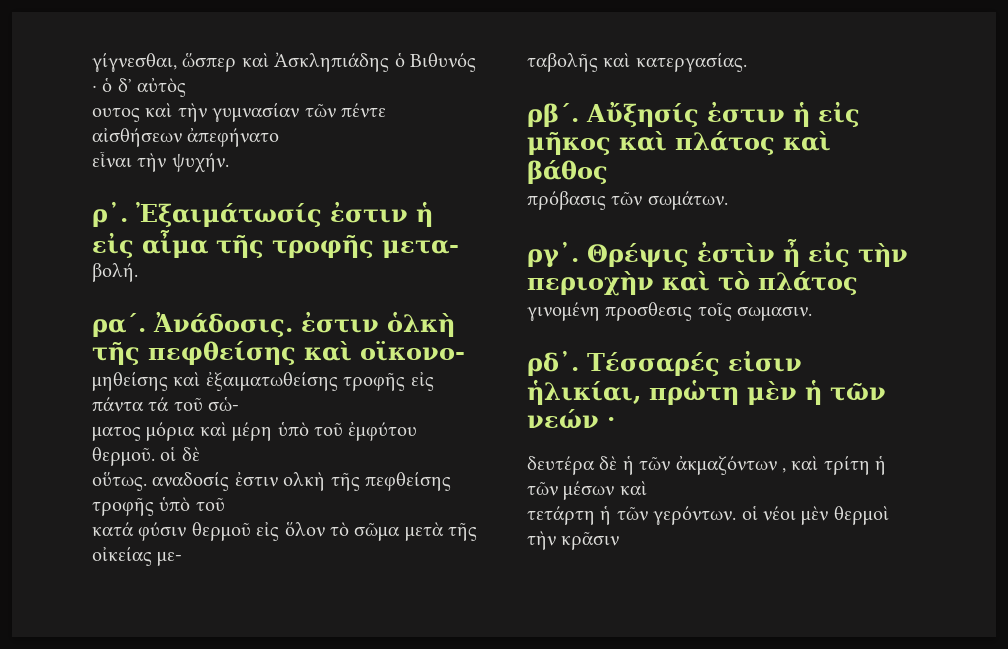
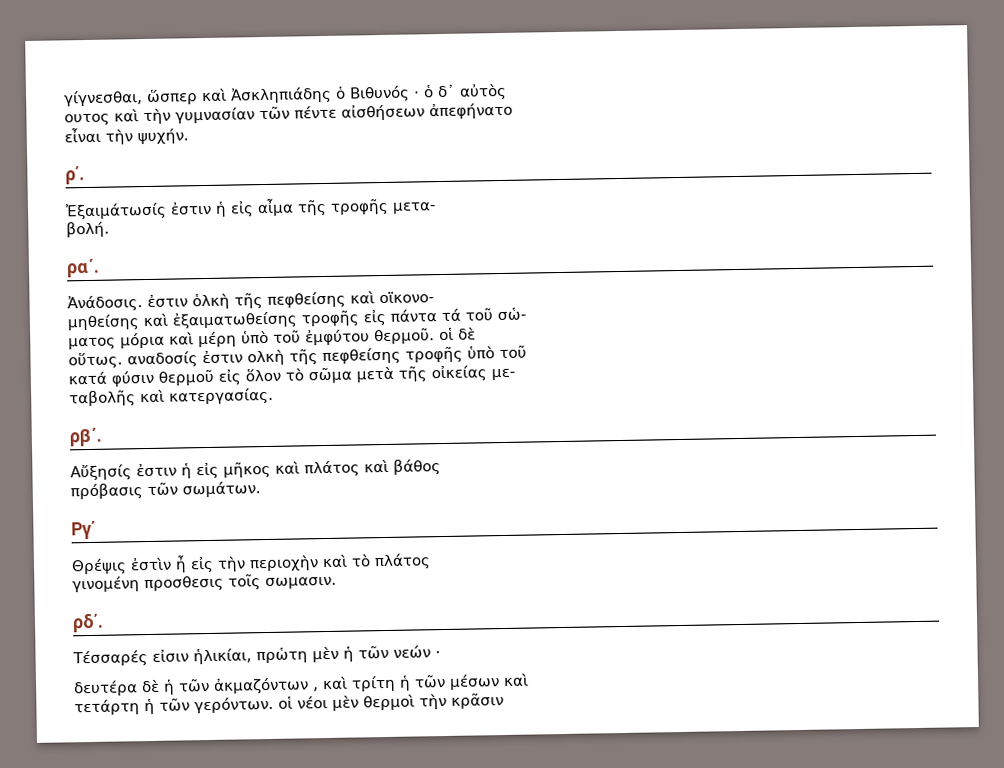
- ρ᾽. Ἐξαιμάτωσίς ἐστιν ἡ εἰς αἶμα τῆς τροφῆς μετα-
+ ρ᾽.
+ Ἐξαιμάτωσίς ἐστιν ἡ εἰς αἶμα τῆς τροφῆς μετα-
- ρα΄. Ἀνάδοσις. ἐστιν ὁλκὴ τῆς πεφθείσης καὶ οϊκονο-
+ ρα΄.
+ Ἀνάδοσις. ἐστιν ὁλκὴ τῆς πεφθείσης καὶ οϊκονο-
- ρβ΄. Αὔξησίς ἐστιν ἡ εἰς μῆκος καὶ πλάτος καὶ βάθος
+ ρβ΄.
+ Αὔξησίς ἐστιν ἡ εἰς μῆκος καὶ πλάτος καὶ βάθος
- ργ᾽. Θρέψις ἐστὶν ἦ εἰς τὴν περιοχὴν καὶ τὸ πλάτος
+ Ργ᾽
+ Θρέψις ἐστὶν ἦ εἰς τὴν περιοχὴν καὶ τὸ πλάτος
- ρδ᾽. Τέσσαρές εἰσιν ἡλικίαι, πρὡτη μὲν ἡ τῶν νεών ·
+ ρδ᾽.
+ Τέσσαρές εἰσιν ἡλικίαι, πρὡτη μὲν ἡ τῶν νεών ·

